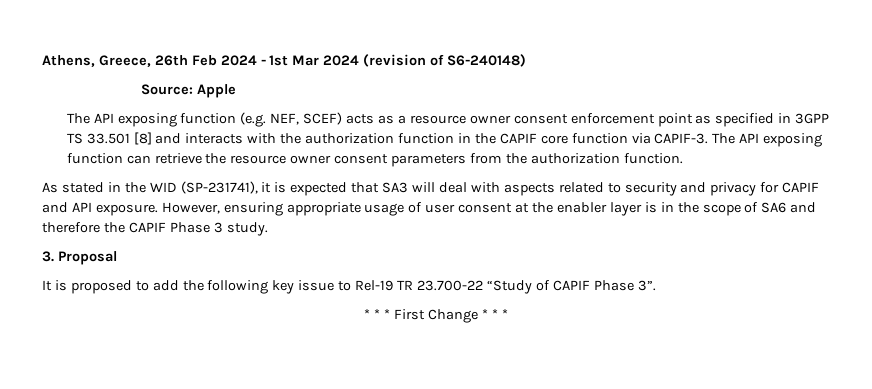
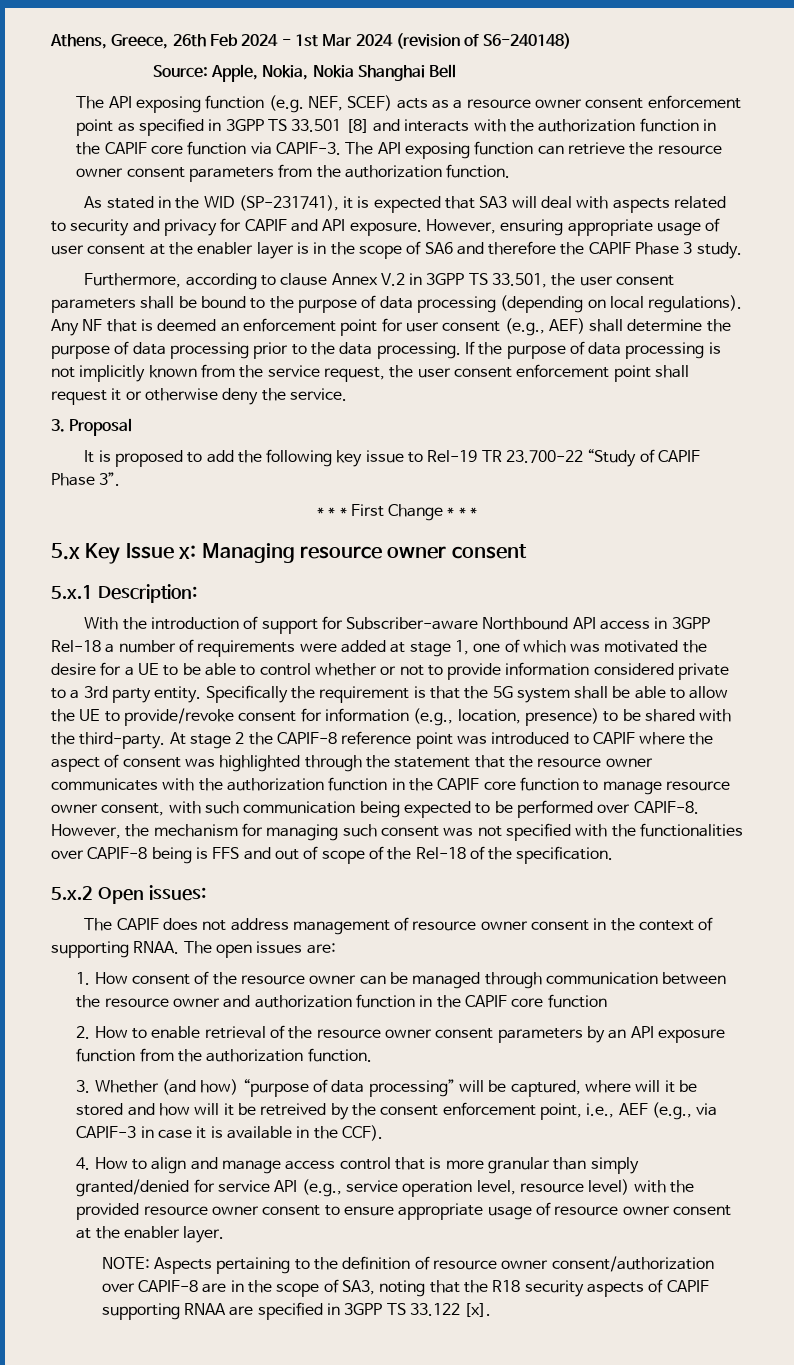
- Source: Apple
+ Source: Apple, Nokia, Nokia Shanghai Bell
+ Furthermore, according to clause Annex V.2 in 3GPP TS 33.501, the user consent parameters shall be bound to the purpose of data processing (depending on local regulations). Any NF that is deemed an enforcement point for user consent (e.g., AEF) shall determine the purpose of data processing prior to the data processing. If the purpose of data processing is not implicitly known from the service request, the user consent enforcement point shall request it or otherwise deny the service.
+ 5.x Key Issue x: Managing resource owner consent
+ 5.x.1 Description:
+ With the introduction of support for Subscriber-aware Northbound API access in 3GPP Rel-18 a number of requirements were added at stage 1, one of which was motivated the desire for a UE to be able to control whether or not to provide information considered private to a 3rd party entity. Specifically the requirement is that the 5G system shall be able to allow the UE to provide/revoke consent for information (e.g., location, presence) to be shared with the third-party. At stage 2 the CAPIF-8 reference point was introduced to CAPIF where the aspect of consent was highlighted through the statement that the resource owner communicates with the authorization function in the CAPIF core function to manage resource owner consent, with such communication being expected to be performed over CAPIF-8. However, the mechanism for managing such consent was not specified with the functionalities over CAPIF-8 being is FFS and out of scope of the Rel-18 of the specification.
+ 5.x.2 Open issues:
+ The CAPIF does not address management of resource owner consent in the context of supporting RNAA. The open issues are:
+ 1. How consent of the resource owner can be managed through communication between the resource owner and authorization function in the CAPIF core function
+ 2. How to enable retrieval of the resource owner consent parameters by an API exposure function from the authorization function.
+ 3. Whether (and how) “purpose of data processing” will be captured, where will it be stored and how will it be retreived by the consent enforcement point, i.e., AEF (e.g., via CAPIF-3 in case it is available in the CCF).
+ 4. How to align and manage access control that is more granular than simply granted/denied for service API (e.g., service operation level, resource level) with the provided resource owner consent to ensure appropriate usage of resource owner consent at the enabler layer.
+ NOTE: Aspects pertaining to the definition of resource owner consent/authorization over CAPIF-8 are in the scope of SA3, noting that the R18 security aspects of CAPIF supporting RNAA are specified in 3GPP TS 33.122 [x].

